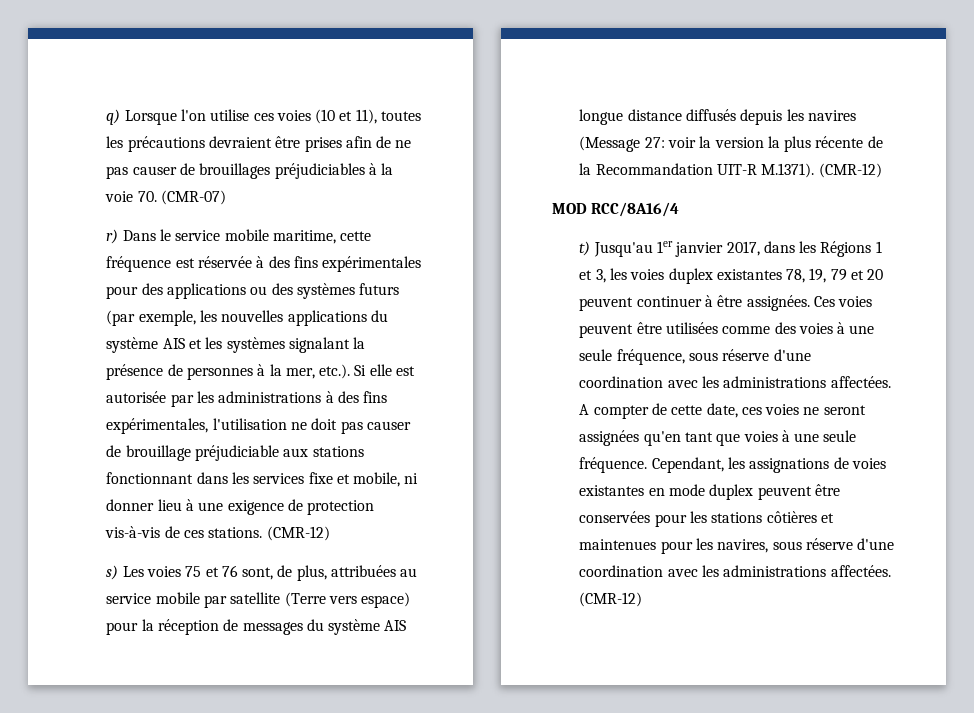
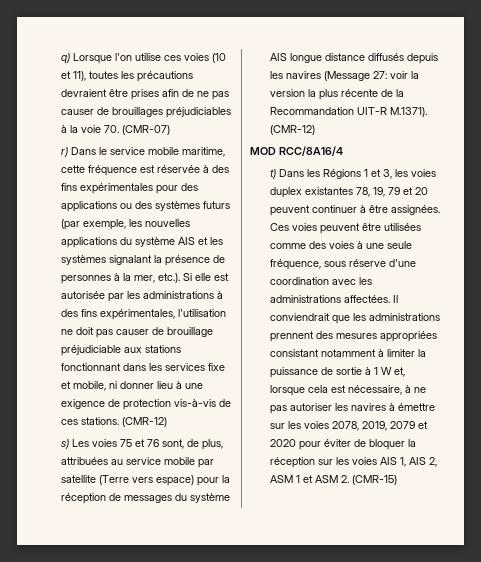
- t) Jusqu'au 1er janvier 2017, dans les Régions 1 et 3, les voies duplex existantes 78, 19, 79 et 20 peuvent continuer à être assignées.
+ t) Dans les Régions 1 et 3, les voies duplex existantes 78, 19, 79 et 20 peuvent continuer à être assignées.
- A compter de cette date, ces voies ne seront assignées qu'en tant que voies à une seule fréquence. Cependant, les assignations de voies existantes en mode duplex peuvent être conservées pour les stations côtières et maintenues pour les navires, sous réserve d'une coordination avec les administrations affectées. (CMR-12)
+ Il conviendrait que les administrations prennent des mesures appropriées consistant notamment à limiter la puissance de sortie à 1 W et, lorsque cela est nécessaire, à ne pas autoriser les navires à émettre sur les voies 2078, 2019, 2079 et 2020 pour éviter de bloquer la réception sur les voies AIS 1, AIS 2, ASM 1 et ASM 2. (CMR-15)

